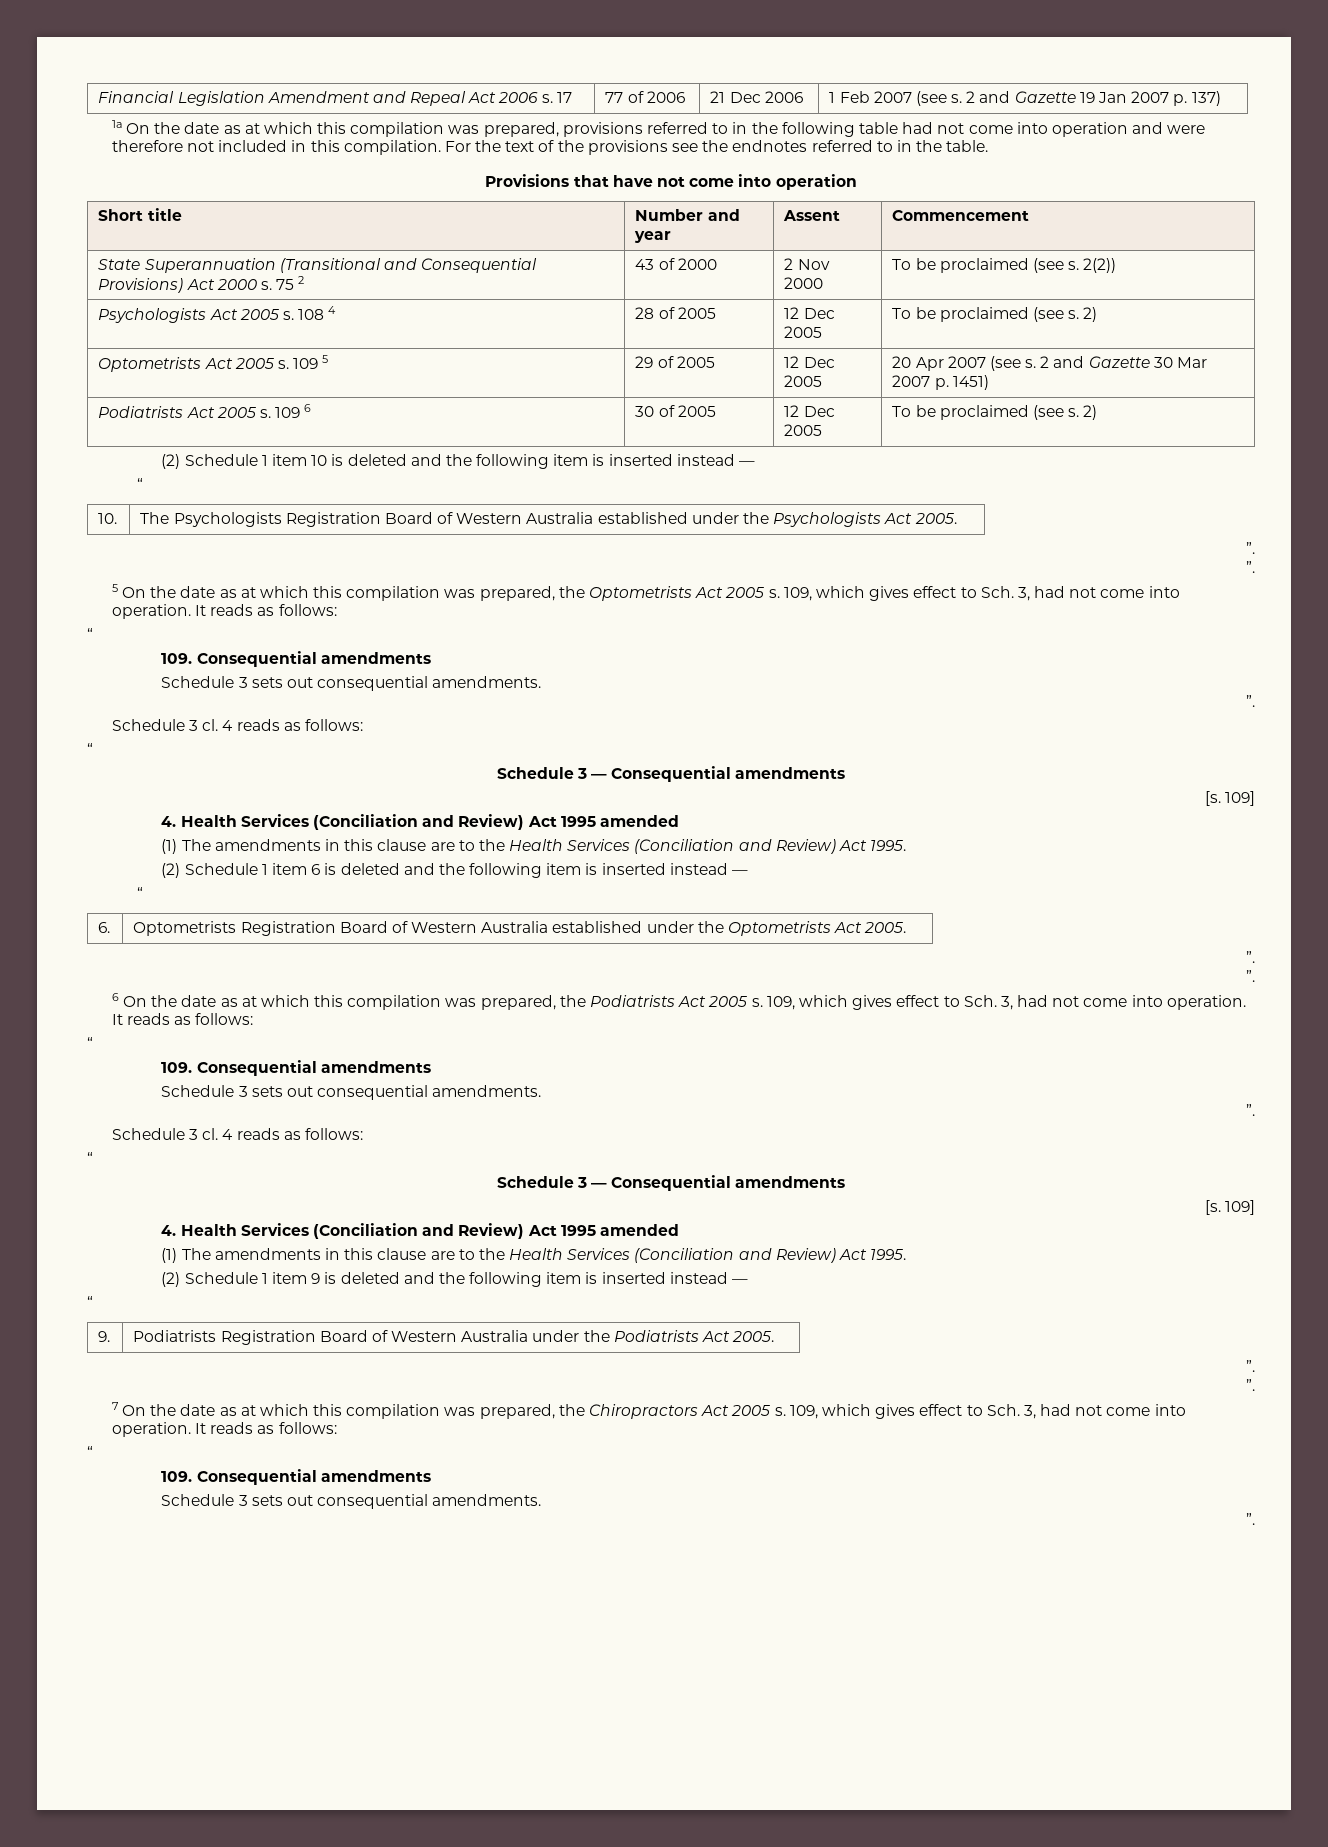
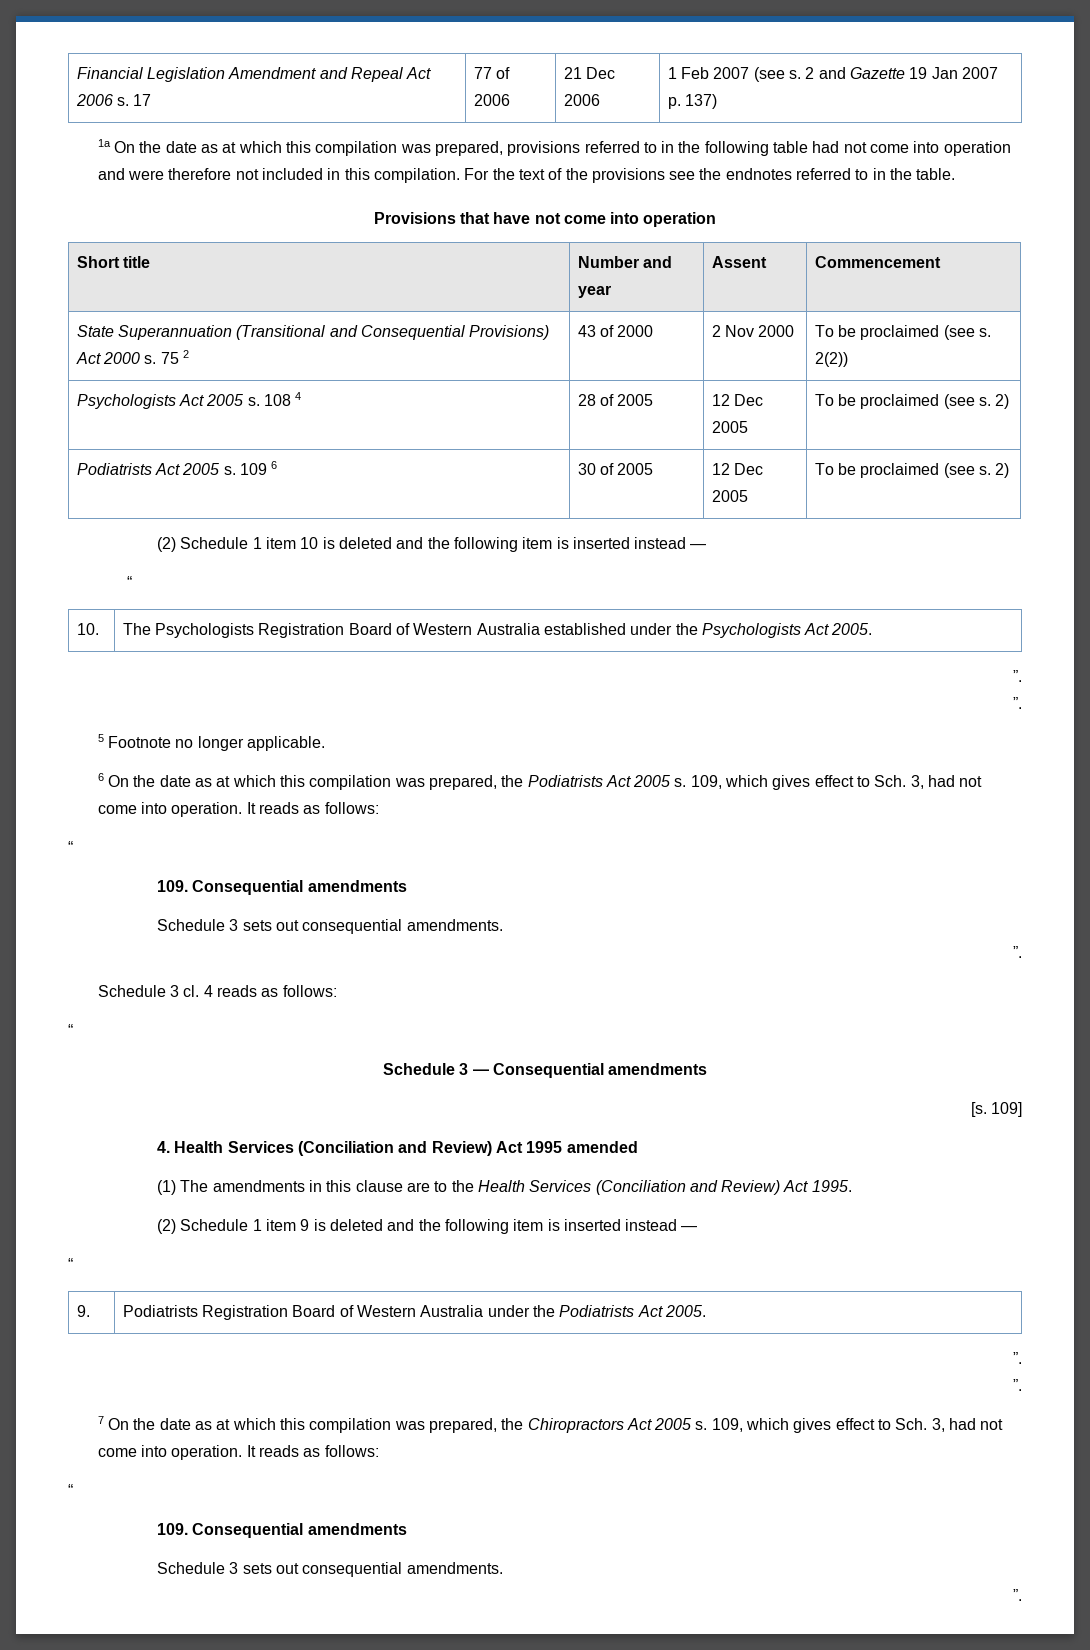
- Optometrists Act 2005 s. 109 5 | 29 of 2005 | 12 Dec 2005 | 20 Apr 2007 (see s. 2 and Gazette 30 Mar 2007 p. 1451)
- 5 On the date as at which this compilation was prepared, the Optometrists Act 2005 s. 109, which gives effect to Sch. 3, had not come into operation. It reads as follows:
- “
- 109. Consequential amendments
- Schedule 3 sets out consequential amendments.
- ”.
- Schedule 3 cl. 4 reads as follows:
- “
- Schedule 3 — Consequential amendments
- [s. 109]
- 4. Health Services (Conciliation and Review) Act 1995 amended
- (1) The amendments in this clause are to the Health Services (Conciliation and Review) Act 1995.
- (2) Schedule 1 item 6 is deleted and the following item is inserted instead —
- “
- 6. | Optometrists Registration Board of Western Australia established under the Optometrists Act 2005.
- ”.
- ”.
+ 5 Footnote no longer applicable.

